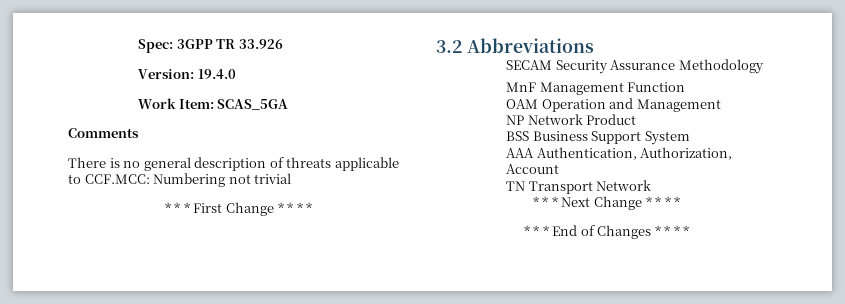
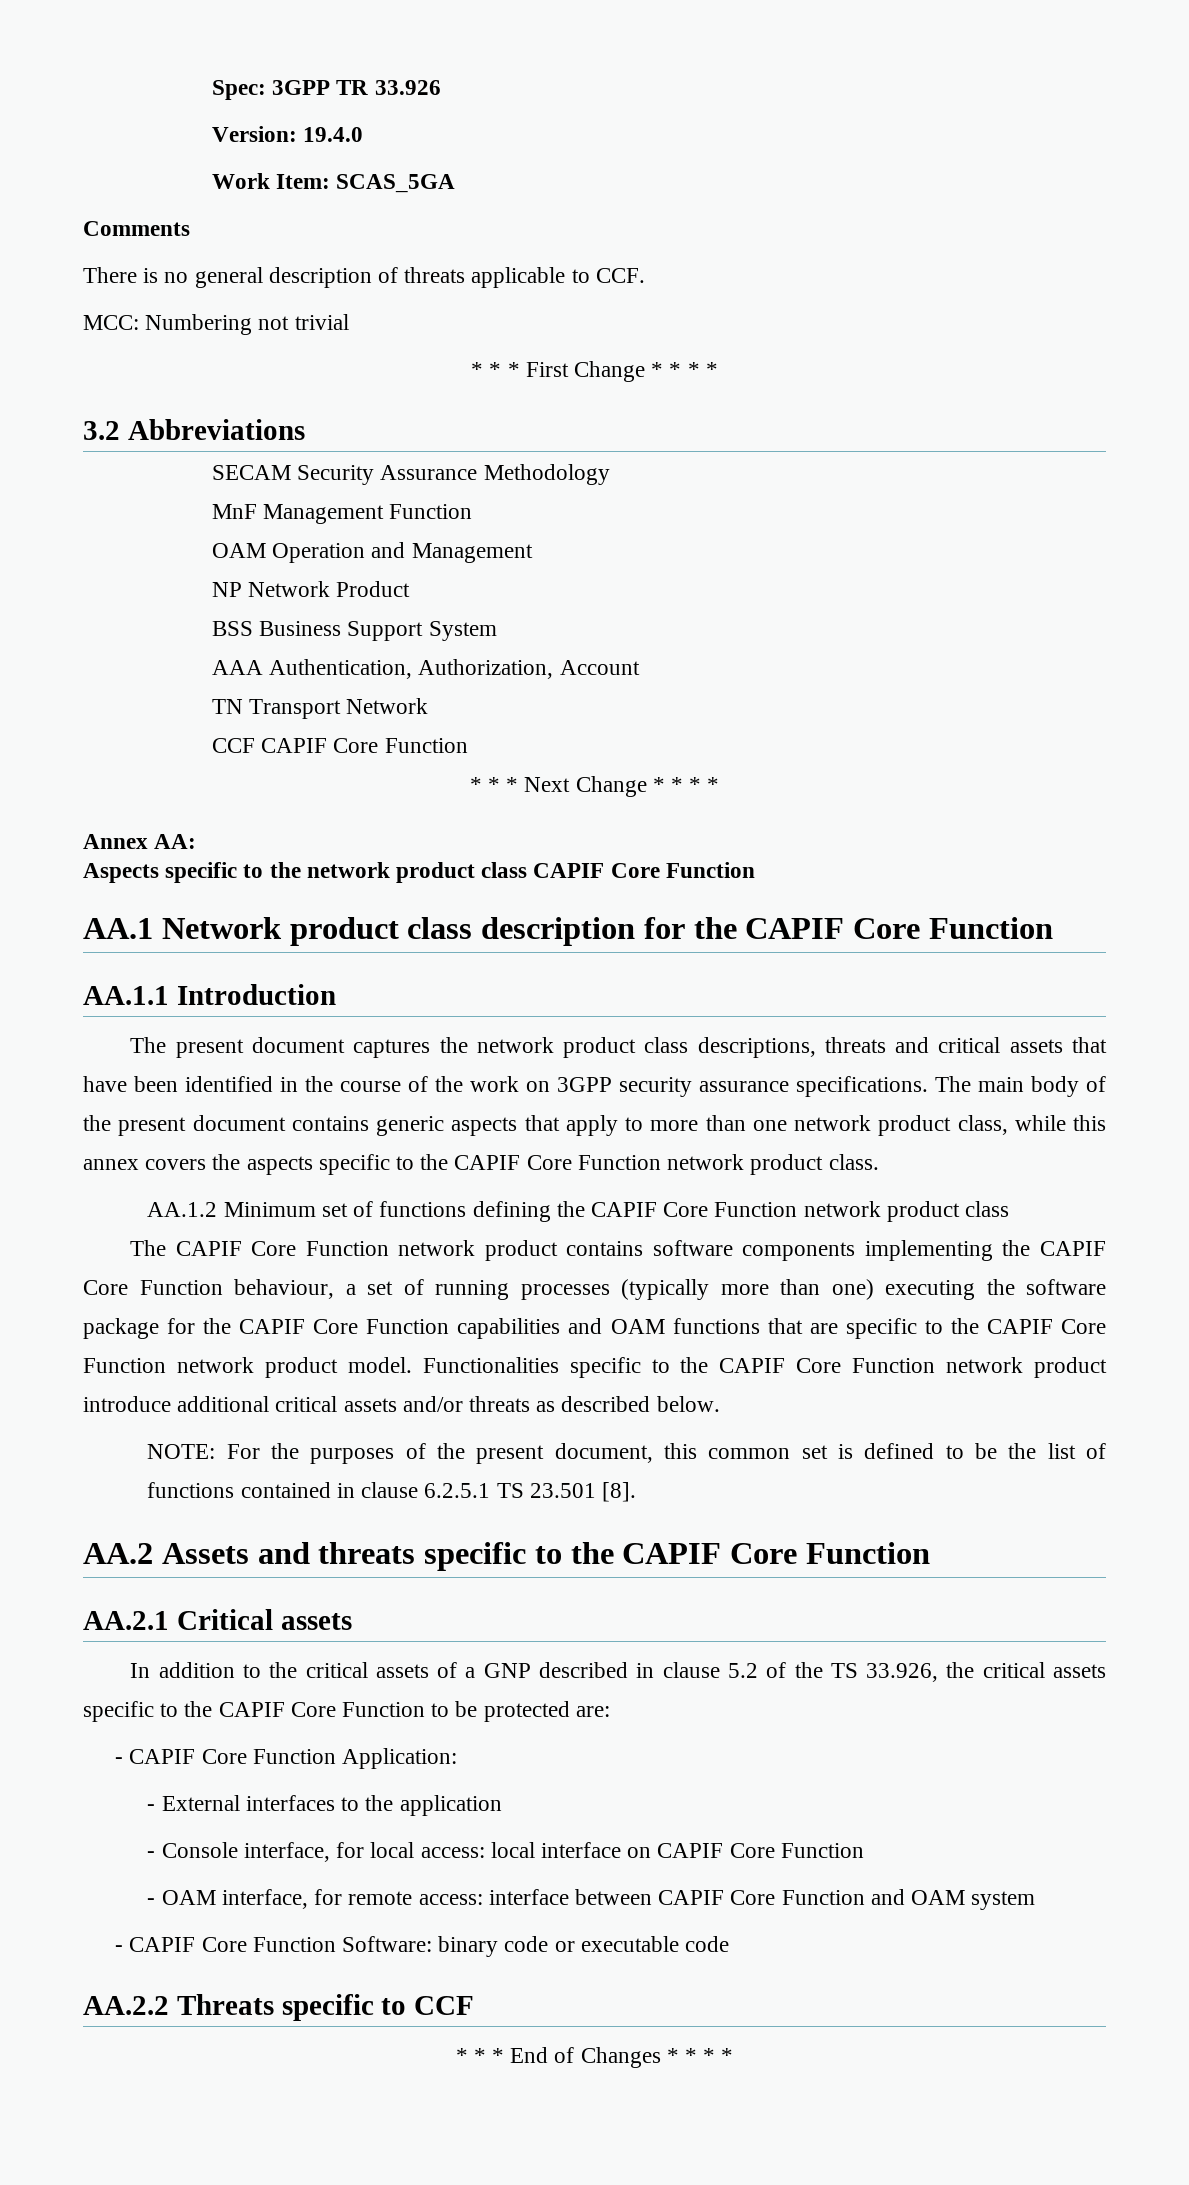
- There is no general description of threats applicable to CCF.MCC: Numbering not trivial
+ There is no general description of threats applicable to CCF.
+ MCC: Numbering not trivial
+ CCF CAPIF Core Function
+ Annex AA:
+ Aspects specific to the network product class CAPIF Core Function
+ AA.1 Network product class description for the CAPIF Core Function
+ AA.1.1 Introduction
+ The present document captures the network product class descriptions, threats and critical assets that have been identified in the course of the work on 3GPP security assurance specifications. The main body of the present document contains generic aspects that apply to more than one network product class, while this annex covers the aspects specific to the CAPIF Core Function network product class.
+ AA.1.2 Minimum set of functions defining the CAPIF Core Function network product class
+ The CAPIF Core Function network product contains software components implementing the CAPIF Core Function behaviour, a set of running processes (typically more than one) executing the software package for the CAPIF Core Function capabilities and OAM functions that are specific to the CAPIF Core Function network product model. Functionalities specific to the CAPIF Core Function network product introduce additional critical assets and/or threats as described below.
+ NOTE: For the purposes of the present document, this common set is defined to be the list of functions contained in clause 6.2.5.1 TS 23.501 [8].
+ AA.2 Assets and threats specific to the CAPIF Core Function
+ AA.2.1 Critical assets
+ In addition to the critical assets of a GNP described in clause 5.2 of the TS 33.926, the critical assets specific to the CAPIF Core Function to be protected are:
+ - CAPIF Core Function Application:
+ - External interfaces to the application
+ - Console interface, for local access: local interface on CAPIF Core Function
+ - OAM interface, for remote access: interface between CAPIF Core Function and OAM system
+ - CAPIF Core Function Software: binary code or executable code
+ AA.2.2 Threats specific to CCF

